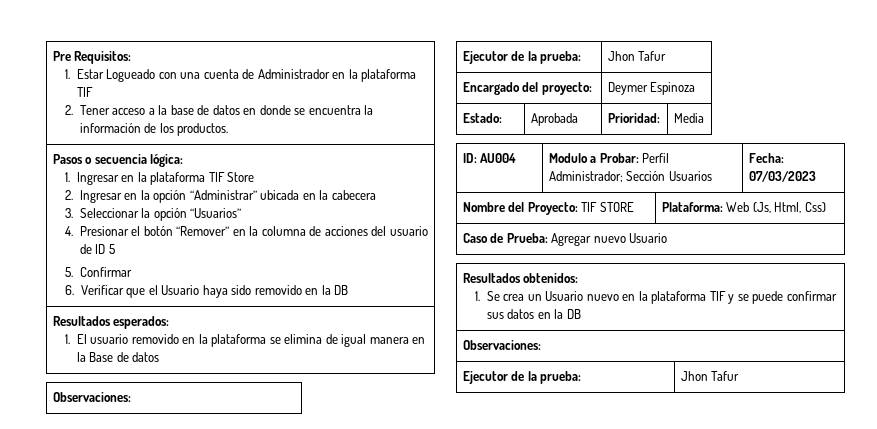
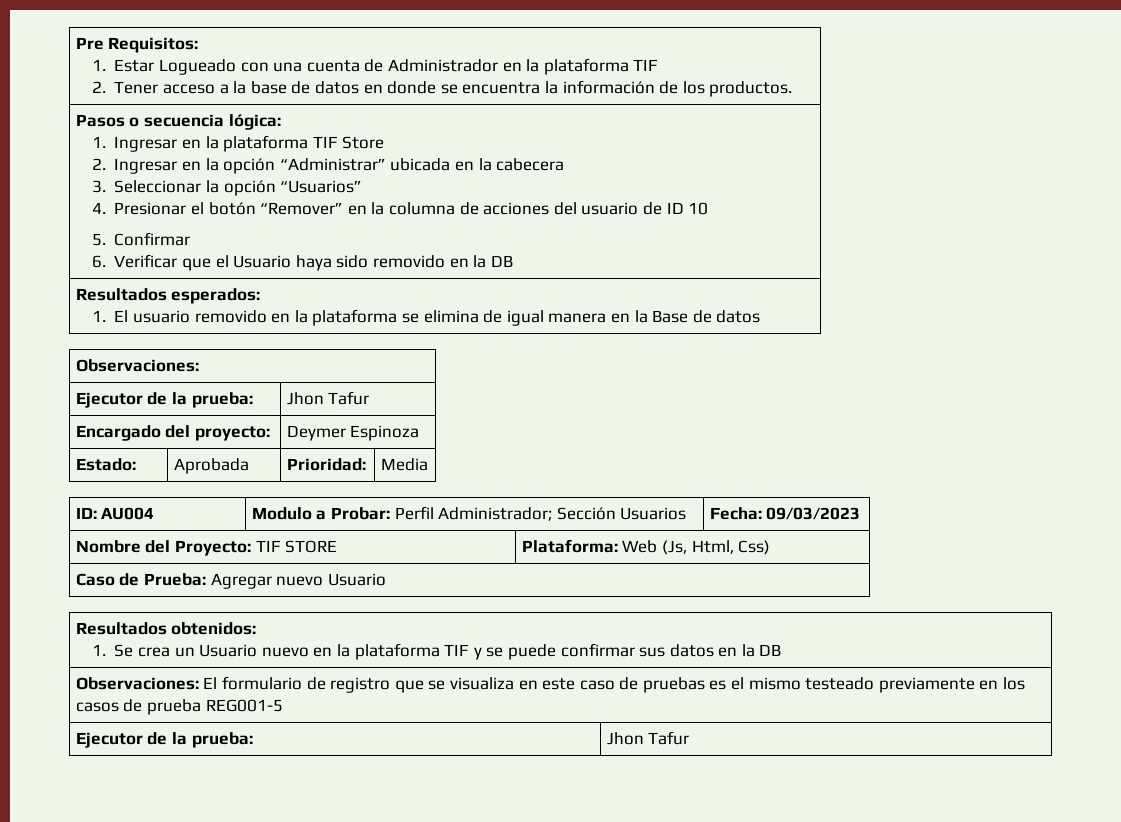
- 4. Presionar el botón “Remover” en la columna de acciones del usuario de ID 5
+ 4. Presionar el botón “Remover” en la columna de acciones del usuario de ID 10
- ID: AU004 | Modulo a Probar: Perfil Administrador; Sección Usuarios | Fecha: 07/03/2023
+ ID: AU004 | Modulo a Probar: Perfil Administrador; Sección Usuarios | Fecha: 09/03/2023
  Resultados obtenidos:
  1. Se crea un Usuario nuevo en la plataforma TIF y se puede confirmar sus datos en la DB
- Observaciones:
+ Observaciones: El formulario de registro que se visualiza en este caso de pruebas es el mismo testeado previamente en los casos de prueba REG001-5

